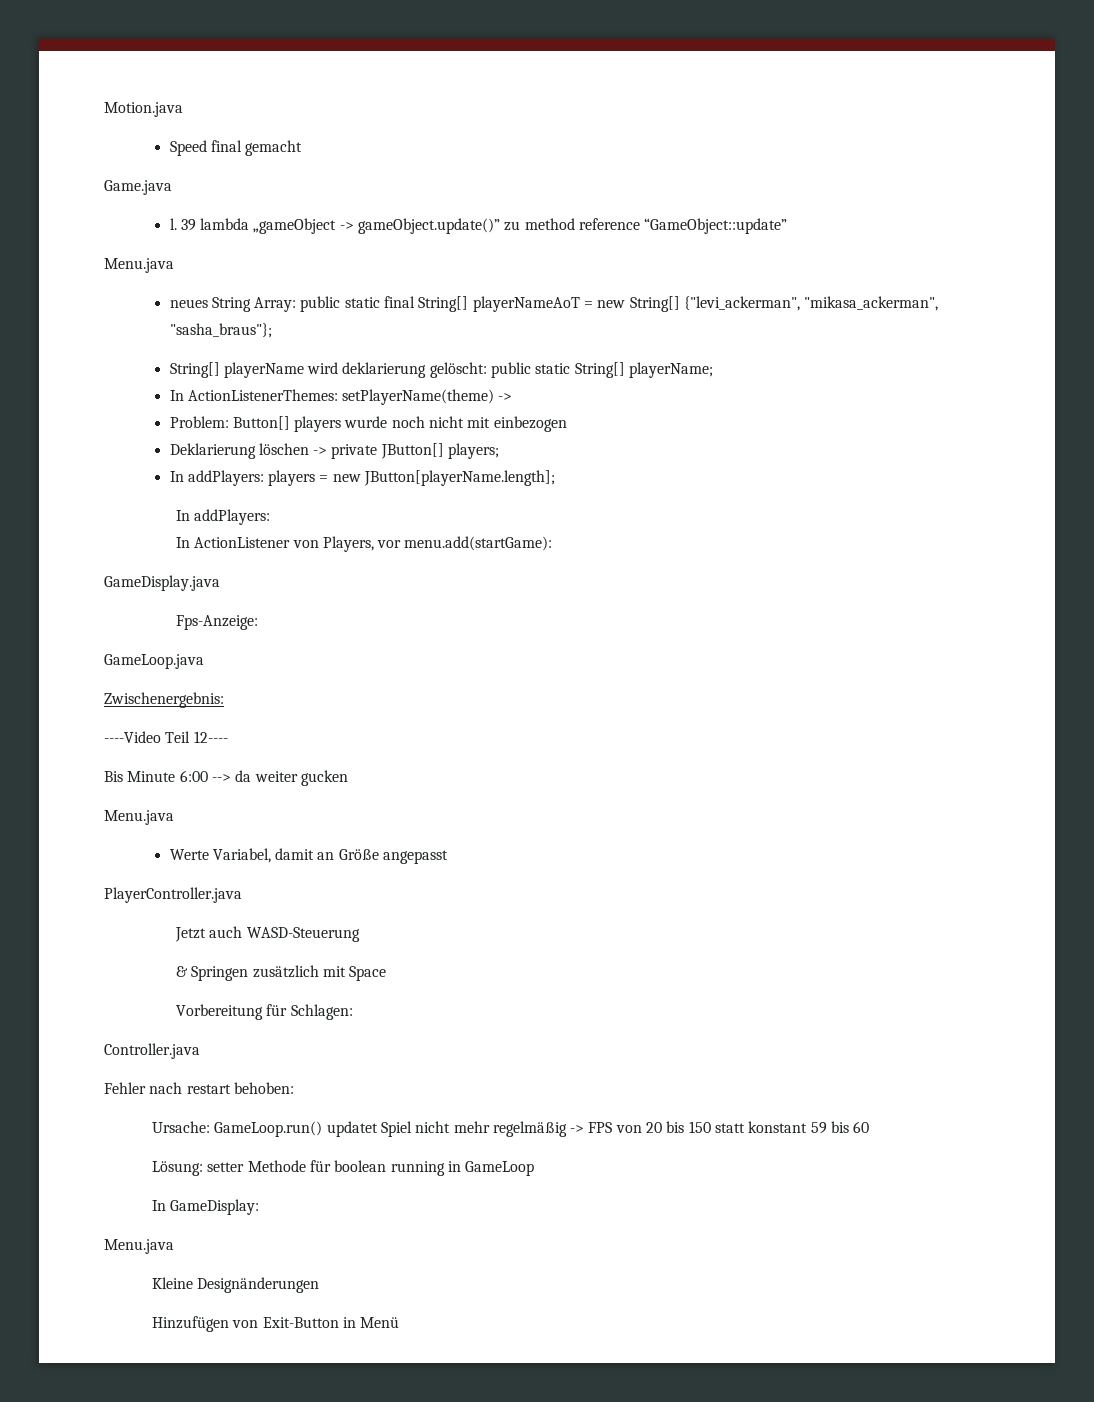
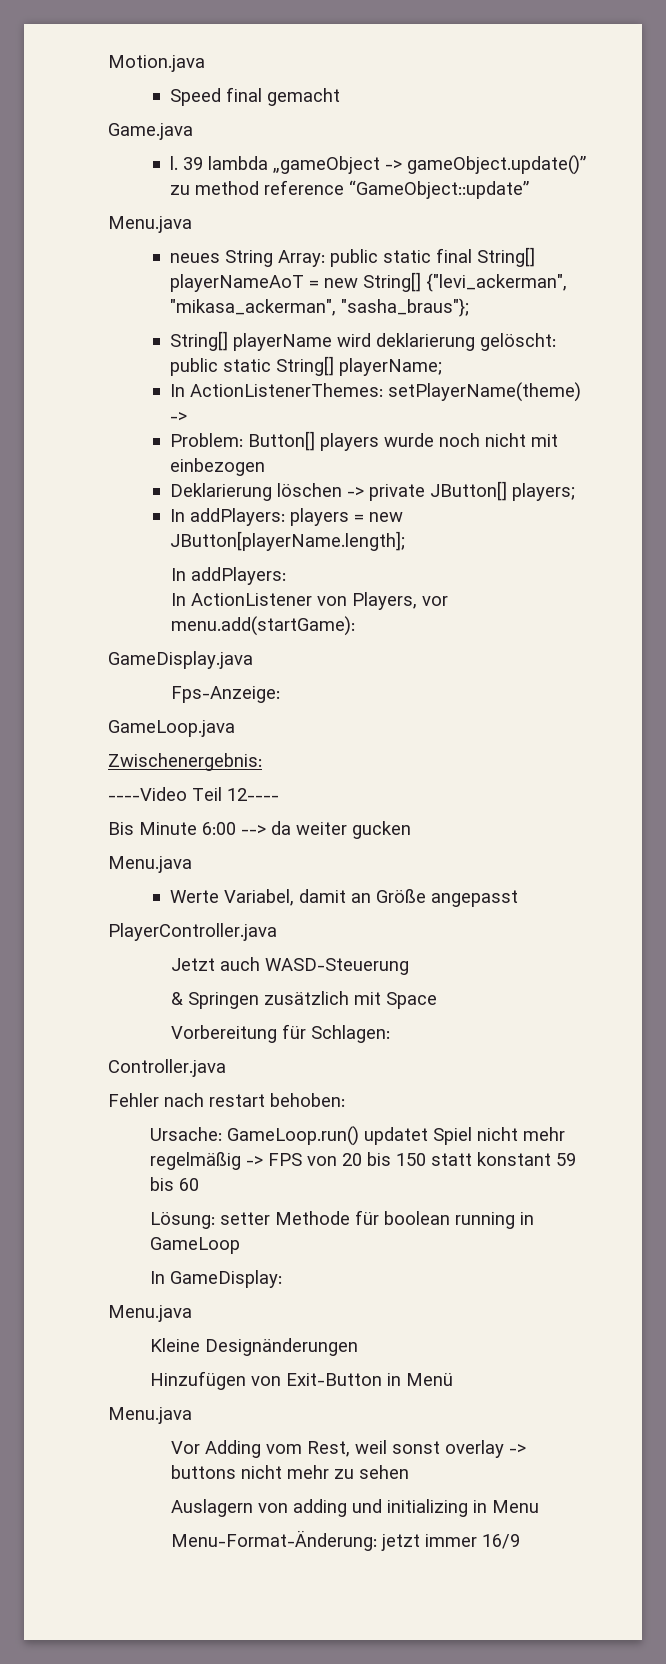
  Hinzufügen von Exit-Button in Menü
+ Menu.java
+ Vor Adding vom Rest, weil sonst overlay -> buttons nicht mehr zu sehen
+ Auslagern von adding und initializing in Menu
+ Menu-Format-Änderung: jetzt immer 16/9

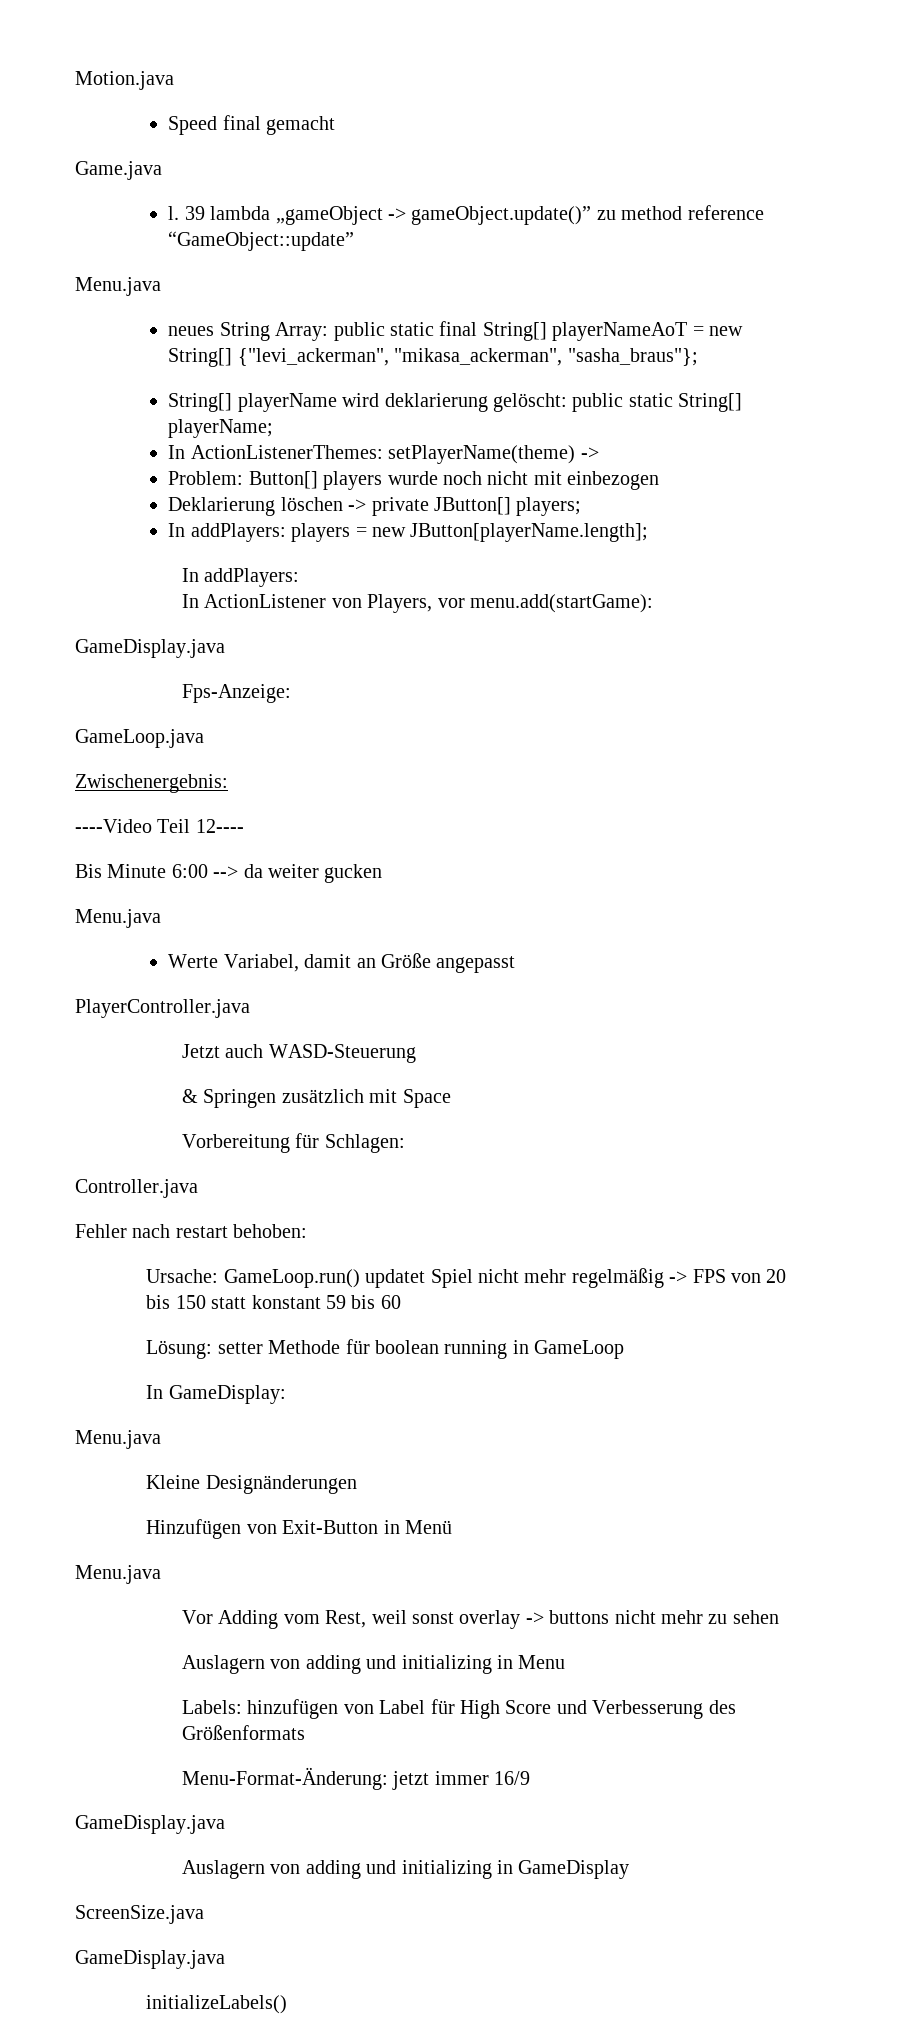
+ Labels: hinzufügen von Label für High Score und Verbesserung des Größenformats
  Menu-Format-Änderung: jetzt immer 16/9
+ GameDisplay.java
+ Auslagern von adding und initializing in GameDisplay
+ ScreenSize.java
+ GameDisplay.java
+ initializeLabels()

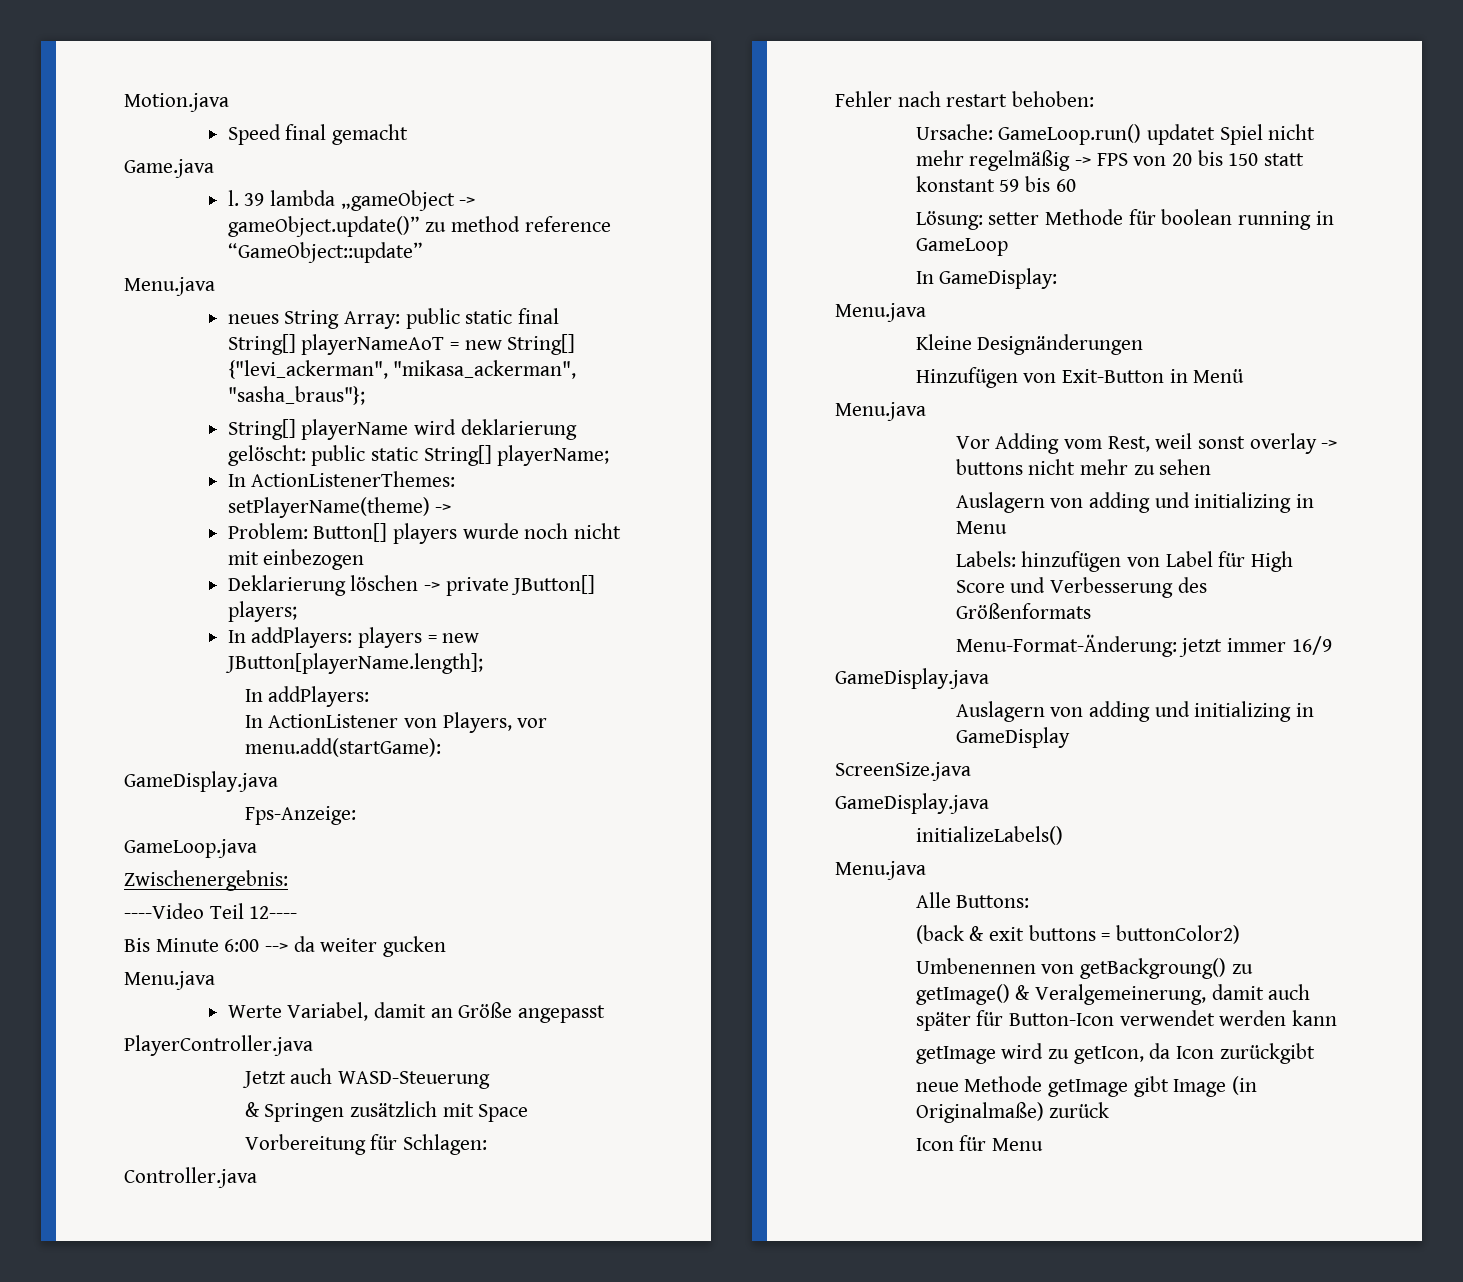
  initializeLabels()
+ Menu.java
+ Alle Buttons:
+ (back & exit buttons = buttonColor2)
+ Umbenennen von getBackgroung() zu getImage() & Veralgemeinerung, damit auch später für Button-Icon verwendet werden kann
+ getImage wird zu getIcon, da Icon zurückgibt
+ neue Methode getImage gibt Image (in Originalmaße) zurück
+ Icon für Menu

